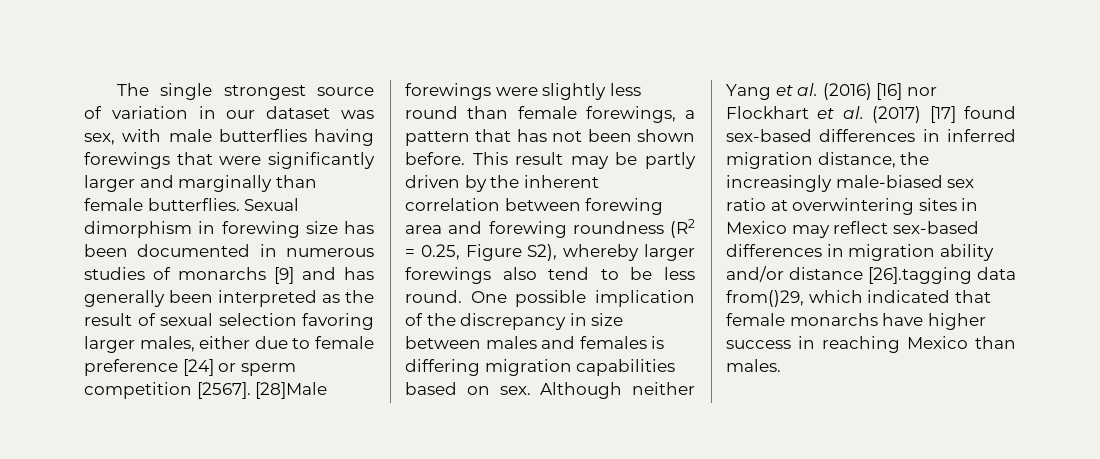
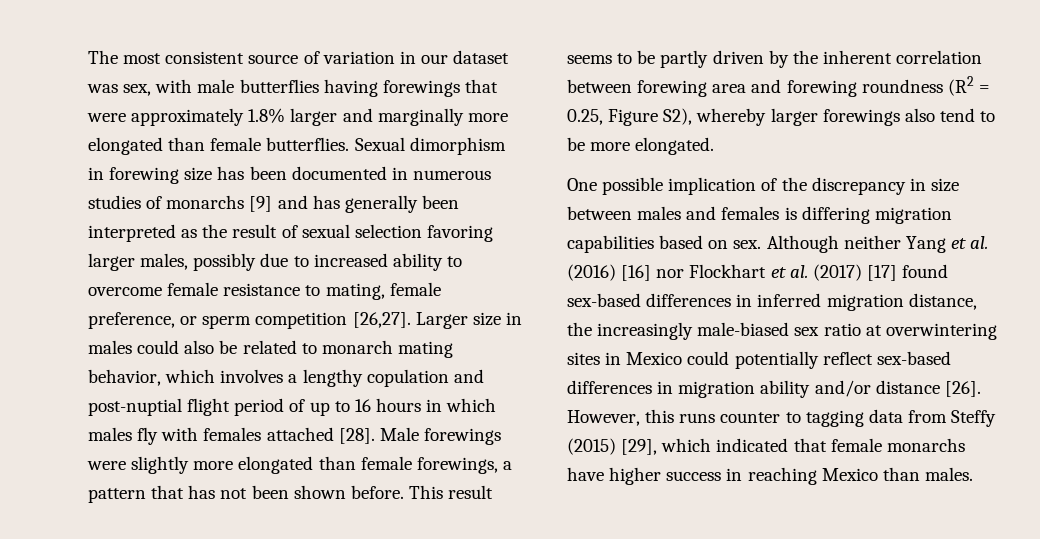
- The single strongest source of variation in our dataset was sex, with male butterflies having forewings that were significantly larger and marginally than female butterflies.
+ The most consistent source of variation in our dataset was sex, with male butterflies having forewings that were approximately 1.8% larger and marginally more elongated than female butterflies.
- Sexual dimorphism in forewing size has been documented in numerous studies of monarchs [9] and has generally been interpreted as the result of sexual selection favoring larger males, either due to female preference [24] or sperm competition [2567]. [28]Male forewings were slightly less round than female forewings, a pattern that has not been shown before.
+ Sexual dimorphism in forewing size has been documented in numerous studies of monarchs [9] and has generally been interpreted as the result of sexual selection favoring larger males, possibly due to increased ability to overcome female resistance to mating, female preference, or sperm competition [26,27]. Larger size in males could also be related to monarch mating behavior, which involves a lengthy copulation and post-nuptial flight period of up to 16 hours in which males fly with females attached [28]. Male forewings were slightly more elongated than female forewings, a pattern that has not been shown before.
- This result may be partly driven by the inherent correlation between forewing area and forewing roundness (R2 = 0.25, Figure S2), whereby larger forewings also tend to be less round. One possible implication of the discrepancy in size between males and females is differing migration capabilities based on sex.
+ This result seems to be partly driven by the inherent correlation between forewing area and forewing roundness (R2 = 0.25, Figure S2), whereby larger forewings also tend to be more elongated.
+ One possible implication of the discrepancy in size between males and females is differing migration capabilities based on sex.
- Although neither Yang et al. (2016) [16] nor Flockhart et al. (2017) [17] found sex-based differences in inferred migration distance, the increasingly male-biased sex ratio at overwintering sites in Mexico may reflect sex-based differences in migration ability and/or distance [26].tagging data from()29, which indicated that female monarchs have higher success in reaching Mexico than males.
+ Although neither Yang et al. (2016) [16] nor Flockhart et al. (2017) [17] found sex-based differences in inferred migration distance, the increasingly male-biased sex ratio at overwintering sites in Mexico could potentially reflect sex-based differences in migration ability and/or distance [26]. However, this runs counter to tagging data from Steffy (2015) [29], which indicated that female monarchs have higher success in reaching Mexico than males.

